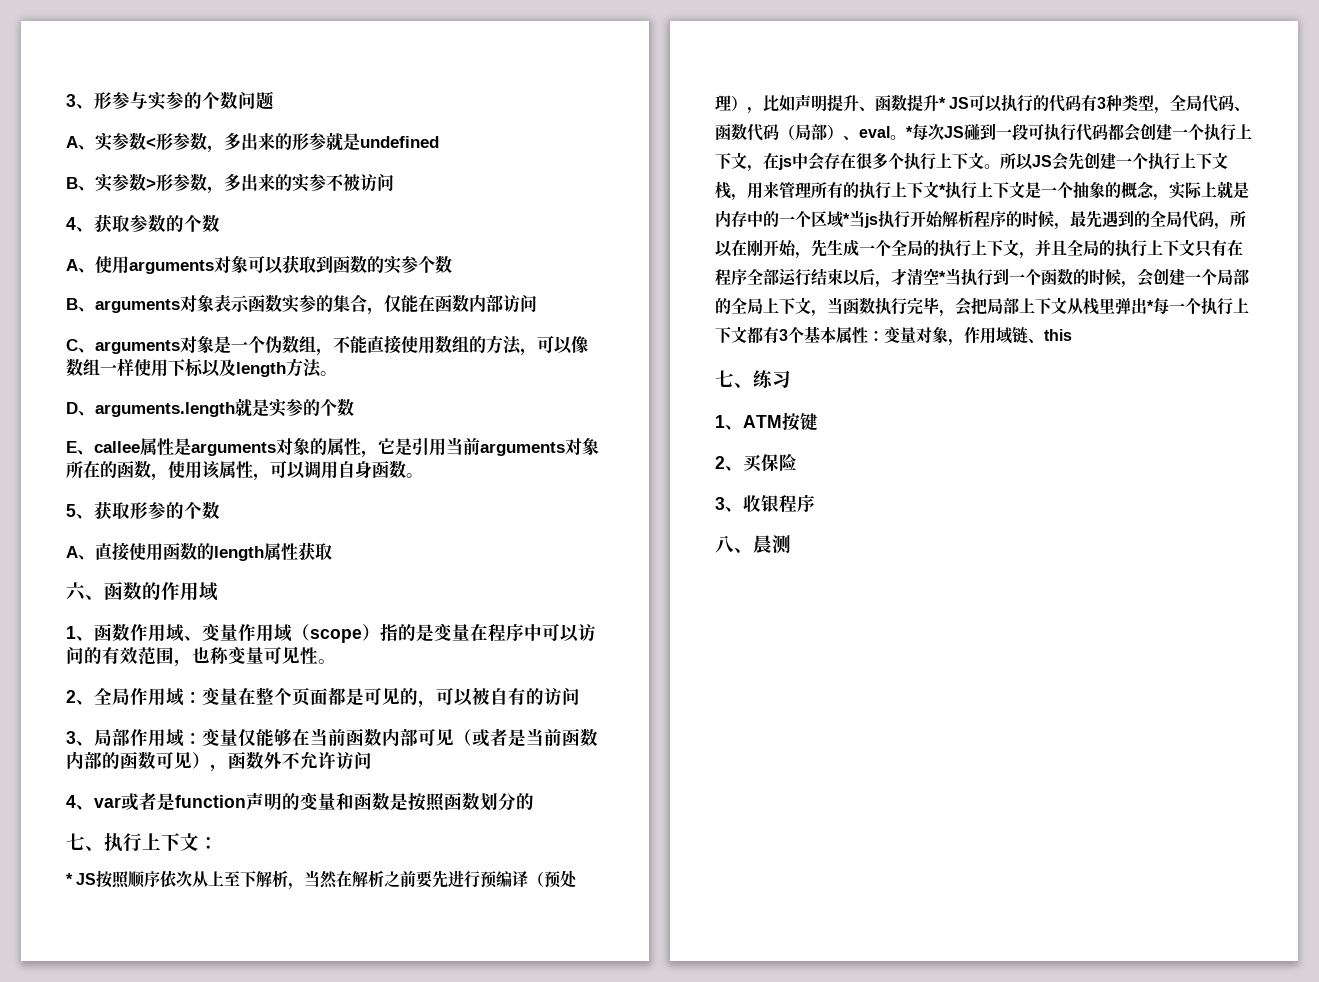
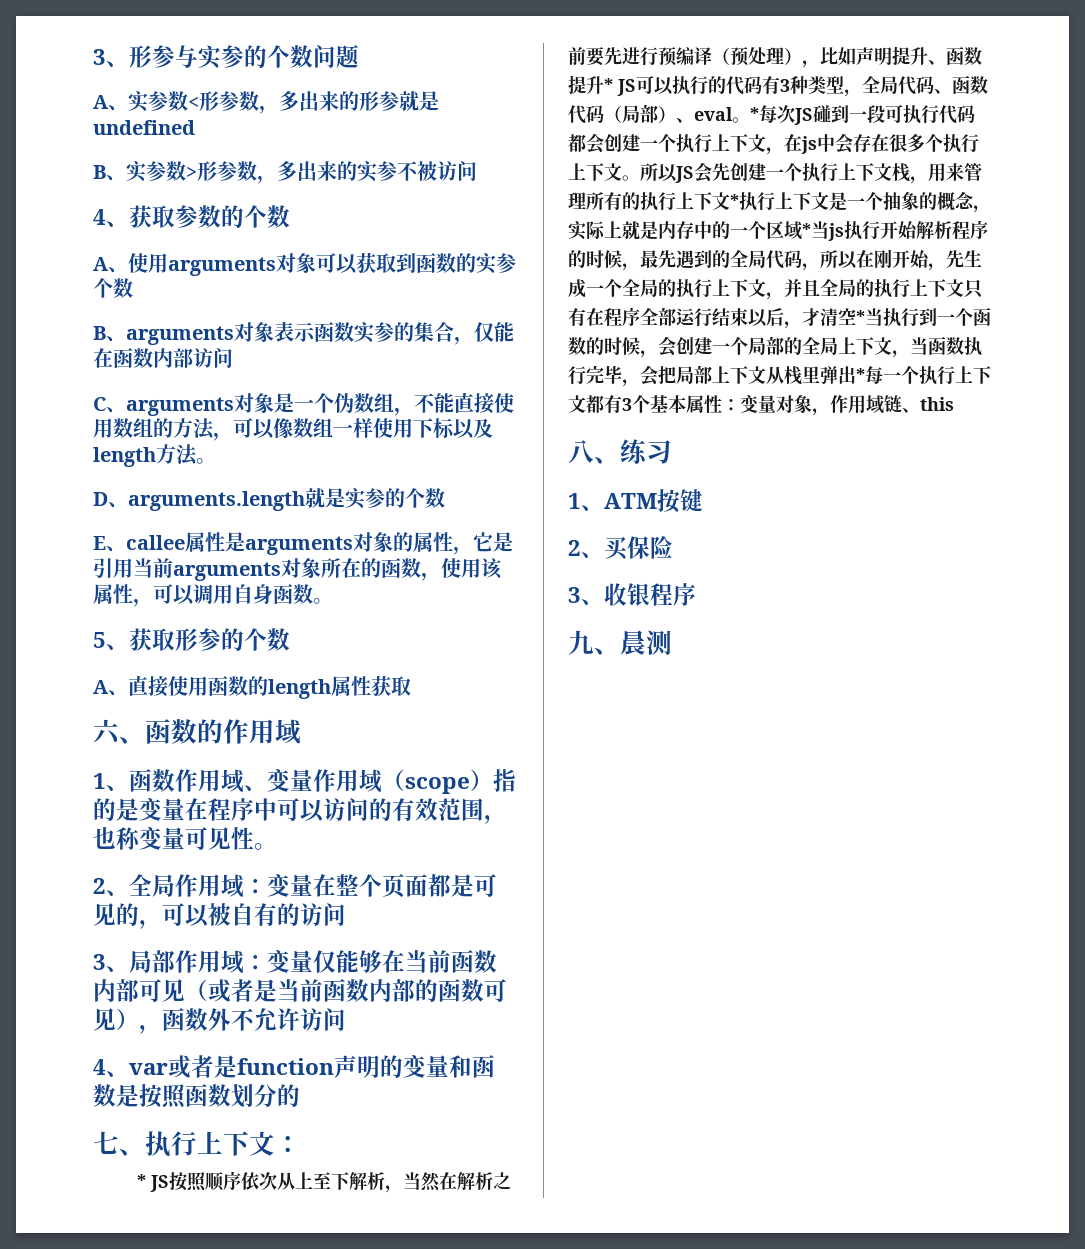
- 七、练习
+ 八、练习
- 八、晨测
+ 九、晨测

